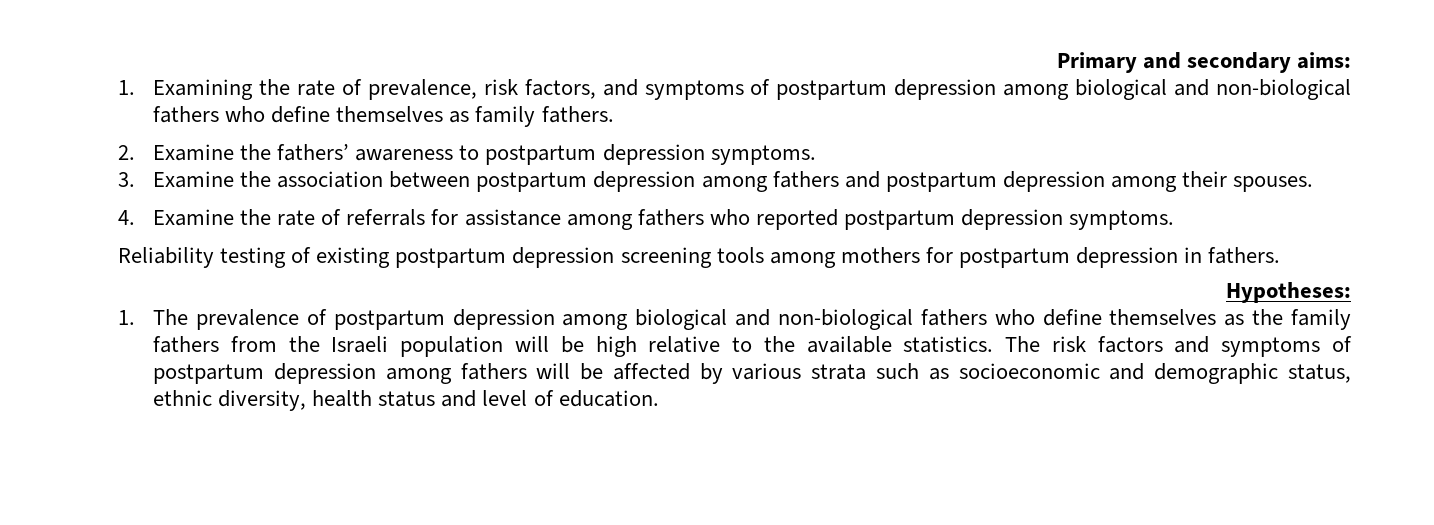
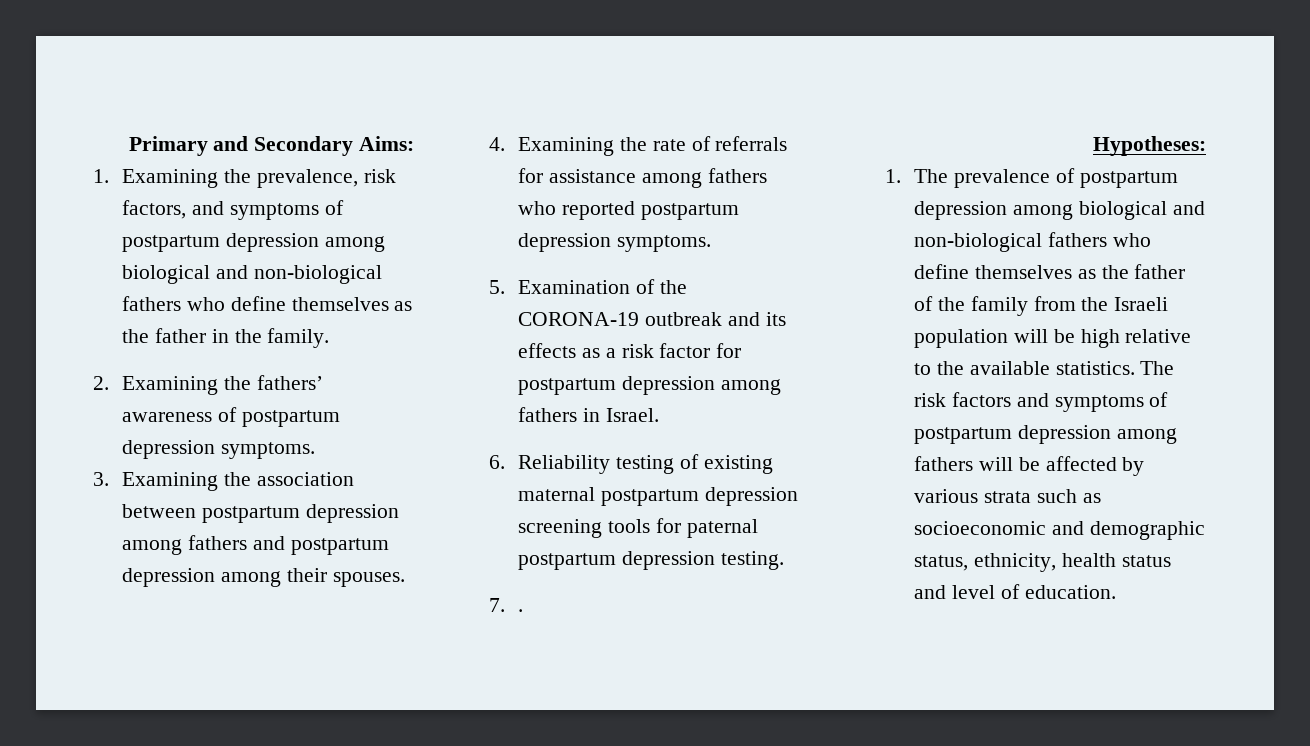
- Primary and secondary aims:
+ Primary and Secondary Aims:
- 1. Examining the rate of prevalence, risk factors, and symptoms of postpartum depression among biological and non-biological fathers who define themselves as family fathers.
+ 1. Examining the prevalence, risk factors, and symptoms of postpartum depression among biological and non-biological fathers who define themselves as the father in the family.
- 2. Examine the fathers’ awareness to postpartum depression symptoms.
+ 2. Examining the fathers’ awareness of postpartum depression symptoms.
- 3. Examine the association between postpartum depression among fathers and postpartum depression among their spouses.
+ 3. Examining the association between postpartum depression among fathers and postpartum depression among their spouses.
- 4. Examine the rate of referrals for assistance among fathers who reported postpartum depression symptoms.
+ 4. Examining the rate of referrals for assistance among fathers who reported postpartum depression symptoms.
- Reliability testing of existing postpartum depression screening tools among mothers for postpartum depression in fathers.
+ 5. Examination of the CORONA-19 outbreak and its effects as a risk factor for postpartum depression among fathers in Israel.
+ 6. Reliability testing of existing maternal postpartum depression screening tools for paternal postpartum depression testing.
+ 7. .
- 1. The prevalence of postpartum depression among biological and non-biological fathers who define themselves as the family fathers from the Israeli population will be high relative to the available statistics.
+ 1. The prevalence of postpartum depression among biological and non-biological fathers who define themselves as the father of the family from the Israeli population will be high relative to the available statistics.
- The risk factors and symptoms of postpartum depression among fathers will be affected by various strata such as socioeconomic and demographic status, ethnic diversity, health status and level of education.
+ The risk factors and symptoms of postpartum depression among fathers will be affected by various strata such as socioeconomic and demographic status, ethnicity, health status and level of education.

